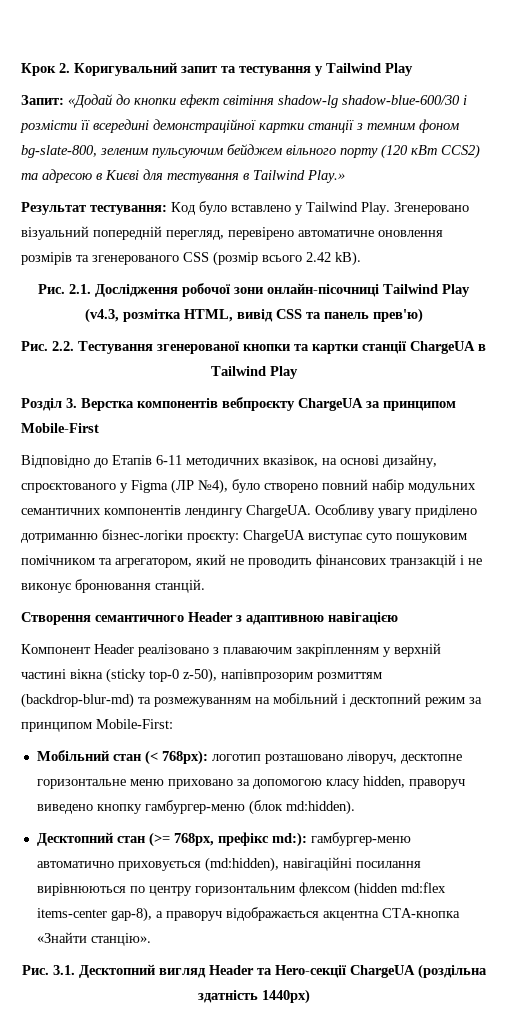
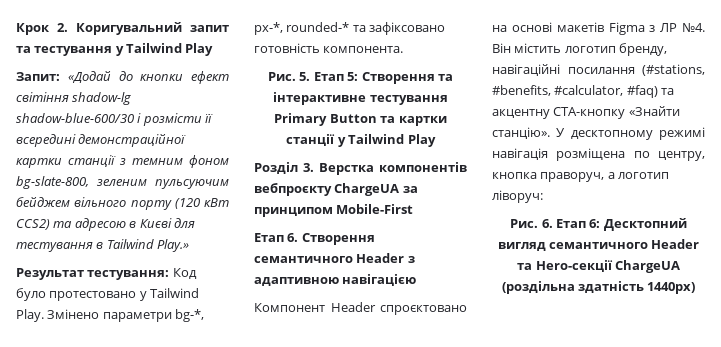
- Результат тестування: Код було вставлено у Tailwind Play.
+ Результат тестування: Код було протестовано у Tailwind Play.
- Згенеровано візуальний попередній перегляд, перевірено автоматичне оновлення розмірів та згенерованого CSS (розмір всього 2.42 kB).
- Рис. 2.1. Дослідження робочої зони онлайн-пісочниці Tailwind Play (v4.3, розмітка HTML, вивід CSS та панель прев'ю)
- Рис. 2.2. Тестування згенерованої кнопки та картки станції ChargeUA в Tailwind Play
+ Змінено параметри bg-*, px-*, rounded-* та зафіксовано готовність компонента.
+ Рис. 5. Етап 5: Створення та інтерактивне тестування Primary Button та картки станції у Tailwind Play
- Відповідно до Етапів 6-11 методичних вказівок, на основі дизайну, спроєктованого у Figma (ЛР №4), було створено повний набір модульних семантичних компонентів лендингу ChargeUA. Особливу увагу приділено дотриманню бізнес-логіки проєкту: ChargeUA виступає суто пошуковим помічником та агрегатором, який не проводить фінансових транзакцій і не виконує бронювання станцій.
- Створення семантичного Header з адаптивною навігацією
+ Етап 6. Створення семантичного Header з адаптивною навігацією
- Компонент Header реалізовано з плаваючим закріпленням у верхній частині вікна (sticky top-0 z-50), напівпрозорим розмиттям (backdrop-blur-md) та розмежуванням на мобільний і десктопний режим за принципом Mobile-First:
- Мобільний стан (< 768px): логотип розташовано ліворуч, десктопне горизонтальне меню приховано за допомогою класу hidden, праворуч виведено кнопку гамбургер-меню (блок md:hidden).
- Десктопний стан (>= 768px, префікс md:): гамбургер-меню автоматично приховується (md:hidden), навігаційні посилання вирівнюються по центру горизонтальним флексом (hidden md:flex items-center gap-8), а праворуч відображається акцентна CTA-кнопка «Знайти станцію».
- Рис. 3.1. Десктопний вигляд Header та Hero-секції ChargeUA (роздільна здатність 1440px)
+ Компонент Header спроєктовано на основі макетів Figma з ЛР №4. Він містить логотип бренду, навігаційні посилання (#stations, #benefits, #calculator, #faq) та акцентну CTA-кнопку «Знайти станцію». У десктопному режимі навігація розміщена по центру, кнопка праворуч, а логотип ліворуч:
+ Рис. 6. Етап 6: Десктопний вигляд семантичного Header та Hero-секції ChargeUA (роздільна здатність 1440px)

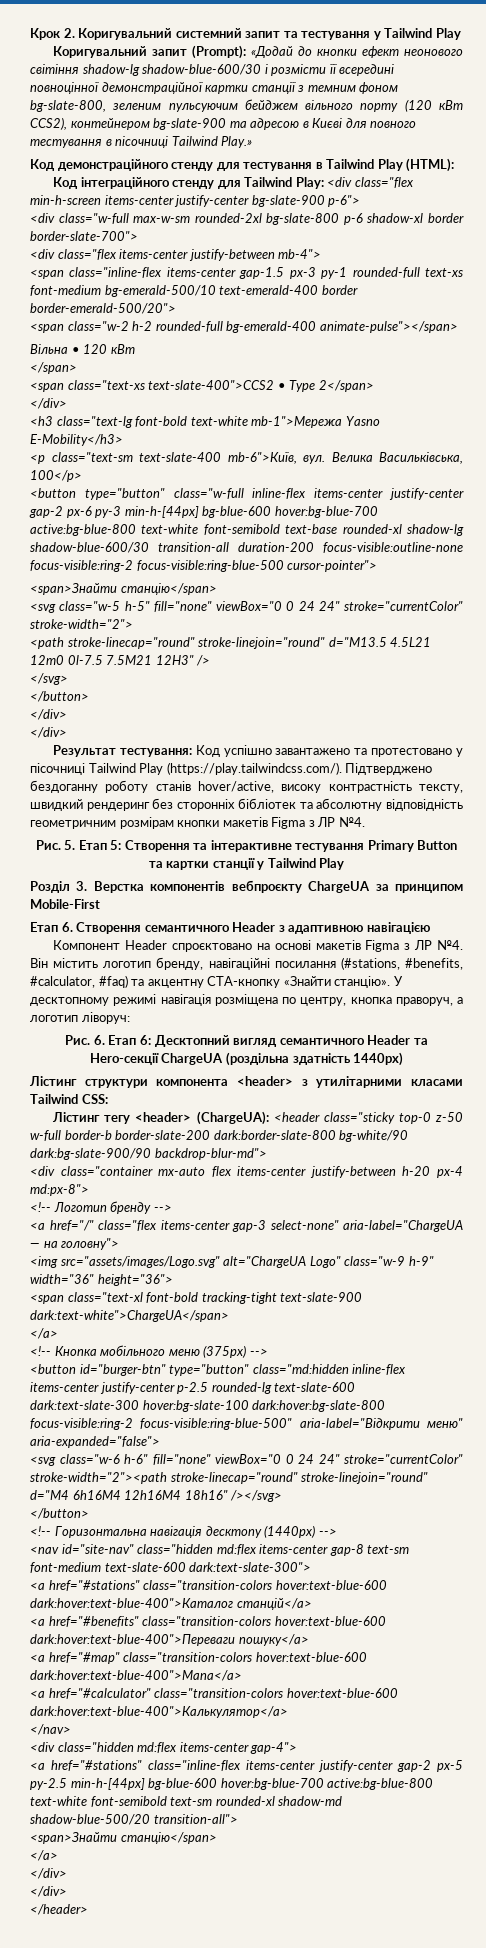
- Крок 2. Коригувальний запит та тестування у Tailwind Play
+ Крок 2. Коригувальний системний запит та тестування у Tailwind Play
- Запит: «Додай до кнопки ефект світіння shadow-lg shadow-blue-600/30 і розмісти її всередині демонстраційної картки станції з темним фоном bg-slate-800, зеленим пульсуючим бейджем вільного порту (120 кВт CCS2) та адресою в Києві для тестування в Tailwind Play.»
- Результат тестування: Код було протестовано у Tailwind Play. Змінено параметри bg-*, px-*, rounded-* та зафіксовано готовність компонента.
+ Коригувальний запит (Prompt): «Додай до кнопки ефект неонового світіння shadow-lg shadow-blue-600/30 і розмісти її всередині повноцінної демонстраційної картки станції з темним фоном bg-slate-800, зеленим пульсуючим бейджем вільного порту (120 кВт CCS2), контейнером bg-slate-900 та адресою в Києві для повного тестування в пісочниці Tailwind Play.»
+ Код демонстраційного стенду для тестування в Tailwind Play (HTML):
+ Код інтеграційного стенду для Tailwind Play: <div class="flex min-h-screen items-center justify-center bg-slate-900 p-6">
+ <div class="w-full max-w-sm rounded-2xl bg-slate-800 p-6 shadow-xl border border-slate-700">
+ <div class="flex items-center justify-between mb-4">
+ <span class="inline-flex items-center gap-1.5 px-3 py-1 rounded-full text-xs font-medium bg-emerald-500/10 text-emerald-400 border border-emerald-500/20">
+ <span class="w-2 h-2 rounded-full bg-emerald-400 animate-pulse"></span>
+ Вільна • 120 кВт
+ </span>
+ <span class="text-xs text-slate-400">CCS2 • Type 2</span>
+ </div>
+ <h3 class="text-lg font-bold text-white mb-1">Мережа Yasno E-Mobility</h3>
+ <p class="text-sm text-slate-400 mb-6">Київ, вул. Велика Васильківська, 100</p>
+ <button type="button" class="w-full inline-flex items-center justify-center gap-2 px-6 py-3 min-h-[44px] bg-blue-600 hover:bg-blue-700 active:bg-blue-800 text-white font-semibold text-base rounded-xl shadow-lg shadow-blue-600/30 transition-all duration-200 focus-visible:outline-none focus-visible:ring-2 focus-visible:ring-blue-500 cursor-pointer">
+ <span>Знайти станцію</span>
+ <svg class="w-5 h-5" fill="none" viewBox="0 0 24 24" stroke="currentColor" stroke-width="2">
+ <path stroke-linecap="round" stroke-linejoin="round" d="M13.5 4.5L21 12m0 0l-7.5 7.5M21 12H3" />
+ </svg>
+ </button>
+ </div>
+ </div>
+ Результат тестування: Код успішно завантажено та протестовано у пісочниці Tailwind Play (https://play.tailwindcss.com/). Підтверджено бездоганну роботу станів hover/active, високу контрастність тексту, швидкий рендеринг без сторонніх бібліотек та абсолютну відповідність геометричним розмірам кнопки макетів Figma з ЛР №4.
+ Лістинг структури компонента <header> з утилітарними класами Tailwind CSS:
+ Лістинг тегу <header> (ChargeUA): <header class="sticky top-0 z-50 w-full border-b border-slate-200 dark:border-slate-800 bg-white/90 dark:bg-slate-900/90 backdrop-blur-md">
+ <div class="container mx-auto flex items-center justify-between h-20 px-4 md:px-8">
+ <!-- Логотип бренду -->
+ <a href="/" class="flex items-center gap-3 select-none" aria-label="ChargeUA — на головну">
+ <img src="assets/images/Logo.svg" alt="ChargeUA Logo" class="w-9 h-9" width="36" height="36">
+ <span class="text-xl font-bold tracking-tight text-slate-900 dark:text-white">ChargeUA</span>
+ </a>
+ <!-- Кнопка мобільного меню (375px) -->
+ <button id="burger-btn" type="button" class="md:hidden inline-flex items-center justify-center p-2.5 rounded-lg text-slate-600 dark:text-slate-300 hover:bg-slate-100 dark:hover:bg-slate-800 focus-visible:ring-2 focus-visible:ring-blue-500" aria-label="Відкрити меню" aria-expanded="false">
+ <svg class="w-6 h-6" fill="none" viewBox="0 0 24 24" stroke="currentColor" stroke-width="2"><path stroke-linecap="round" stroke-linejoin="round" d="M4 6h16M4 12h16M4 18h16" /></svg>
+ </button>
+ <!-- Горизонтальна навігація десктопу (1440px) -->
+ <nav id="site-nav" class="hidden md:flex items-center gap-8 text-sm font-medium text-slate-600 dark:text-slate-300">
+ <a href="#stations" class="transition-colors hover:text-blue-600 dark:hover:text-blue-400">Каталог станцій</a>
+ <a href="#benefits" class="transition-colors hover:text-blue-600 dark:hover:text-blue-400">Переваги пошуку</a>
+ <a href="#map" class="transition-colors hover:text-blue-600 dark:hover:text-blue-400">Мапа</a>
+ <a href="#calculator" class="transition-colors hover:text-blue-600 dark:hover:text-blue-400">Калькулятор</a>
+ </nav>
+ <div class="hidden md:flex items-center gap-4">
+ <a href="#stations" class="inline-flex items-center justify-center gap-2 px-5 py-2.5 min-h-[44px] bg-blue-600 hover:bg-blue-700 active:bg-blue-800 text-white font-semibold text-sm rounded-xl shadow-md shadow-blue-500/20 transition-all">
+ <span>Знайти станцію</span>
+ </a>
+ </div>
+ </div>
+ </header>

